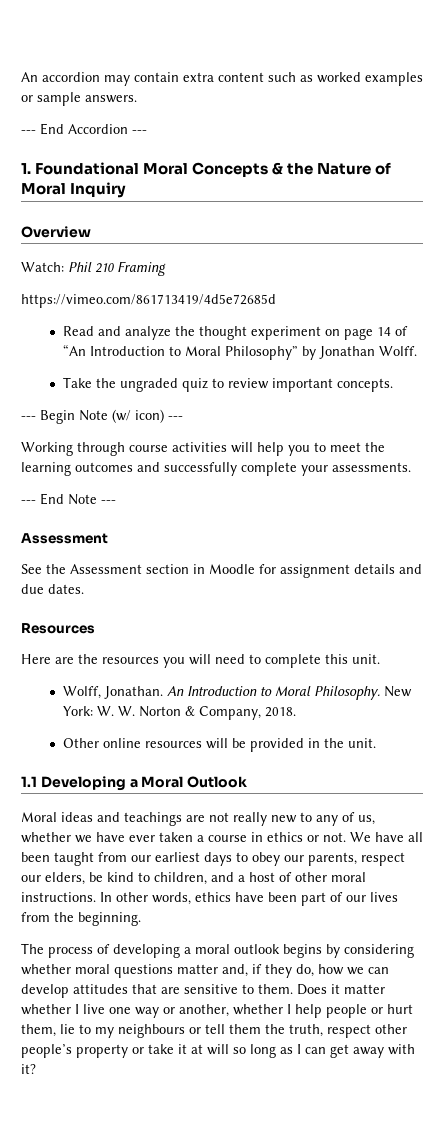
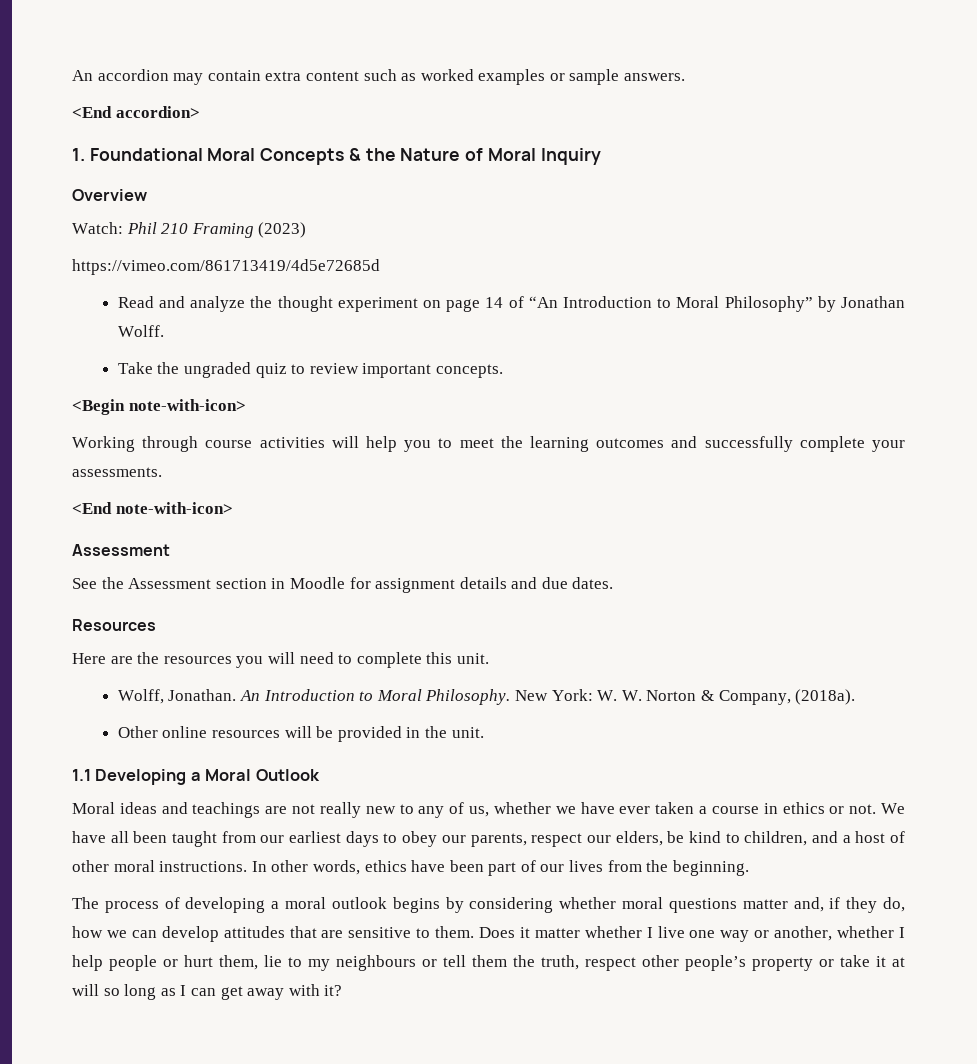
- --- End Accordion ---
+ <End accordion>
- Watch: Phil 210 Framing
+ Watch: Phil 210 Framing (2023)
- --- Begin Note (w/ icon) ---
+ <Begin note-with-icon>
- --- End Note ---
+ <End note-with-icon>
- New York: W. W. Norton & Company, 2018.
+ New York: W. W. Norton & Company, (2018a).

